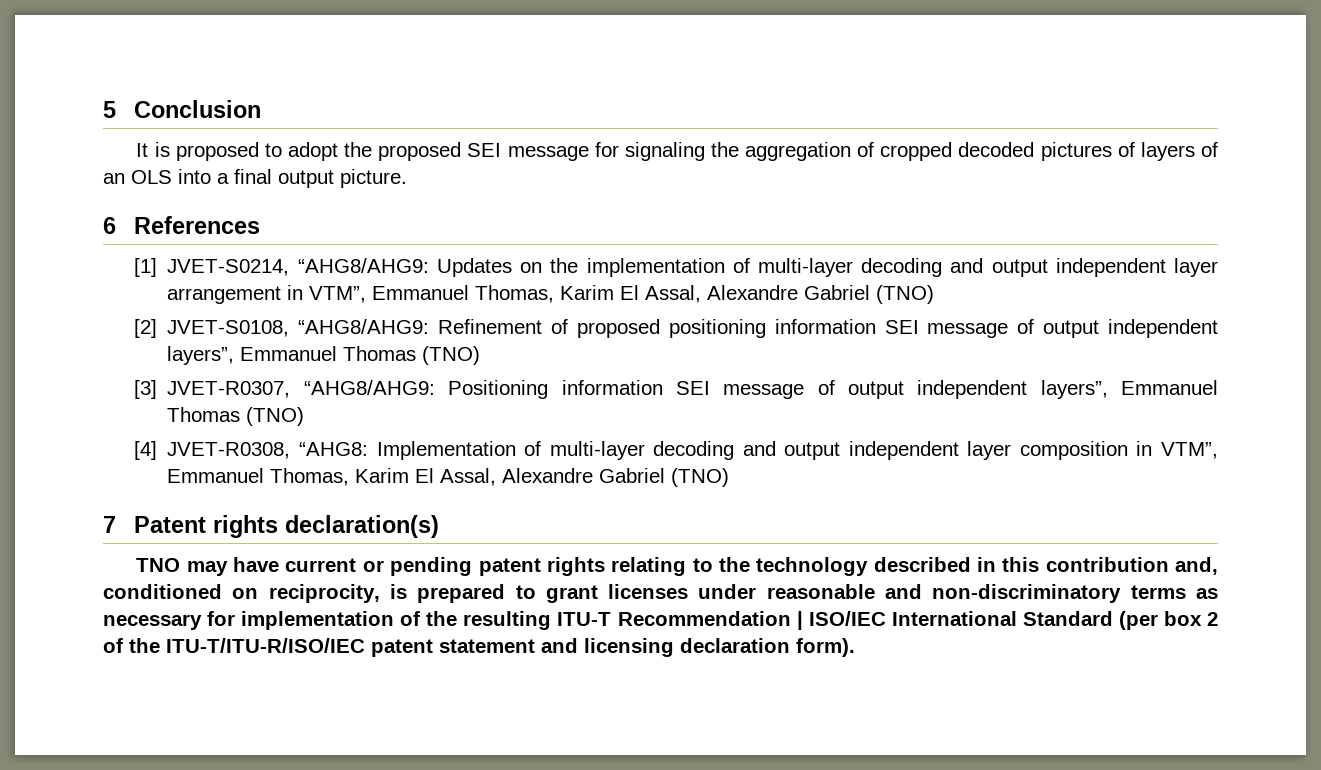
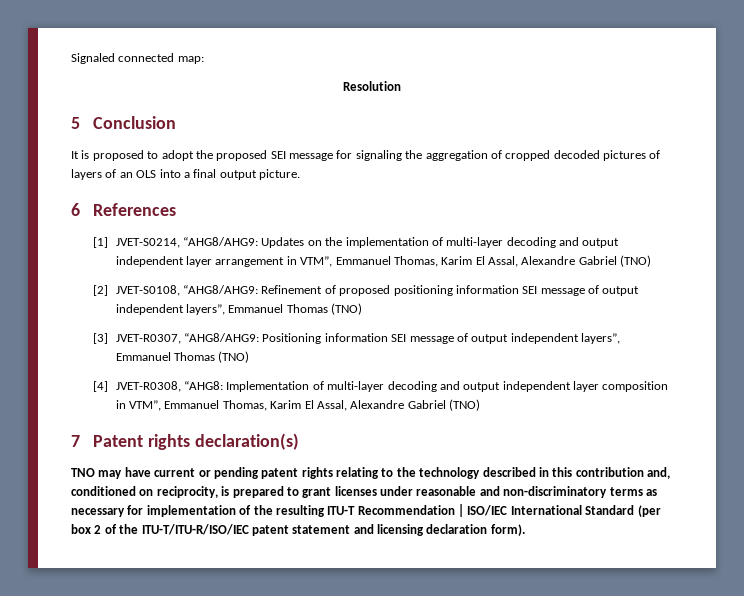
+ Signaled connected map:
+ Resolution

